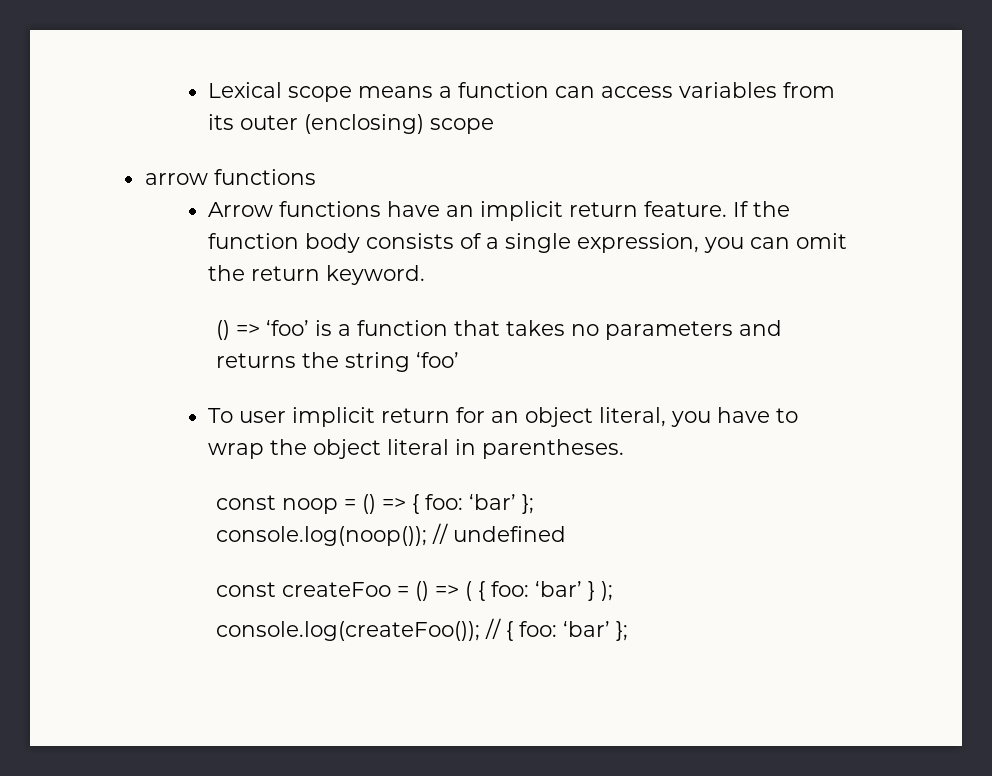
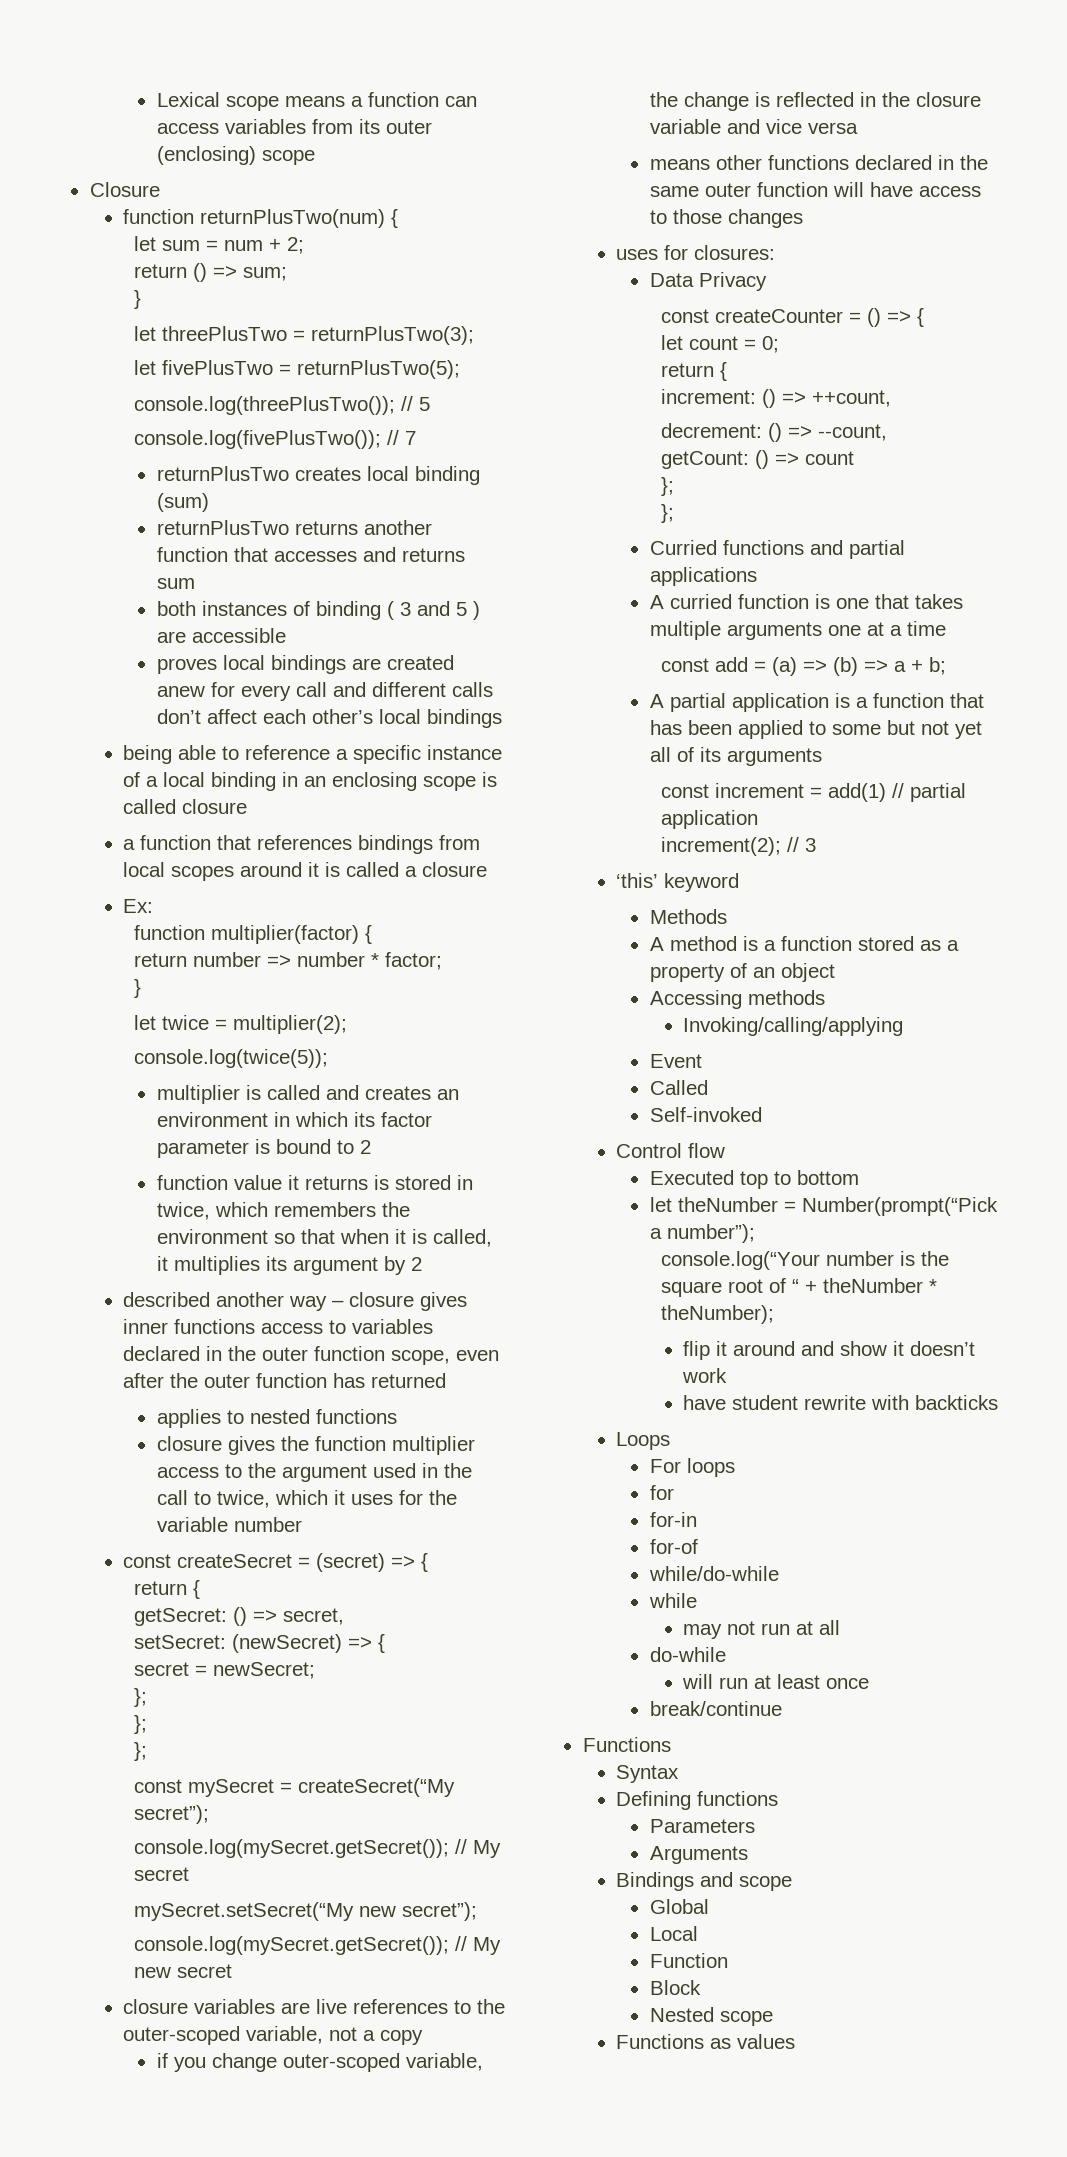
- arrow functions
- Arrow functions have an implicit return feature. If the function body consists of a single expression, you can omit the return keyword.
- () => ‘foo’ is a function that takes no parameters and returns the string ‘foo’
- To user implicit return for an object literal, you have to wrap the object literal in parentheses.
- const noop = () => { foo: ‘bar’ };
- console.log(noop()); // undefined
- const createFoo = () => ( { foo: ‘bar’ } );
- console.log(createFoo()); // { foo: ‘bar’ };
+ Closure
+ function returnPlusTwo(num) {
+ let sum = num + 2;
+ return () => sum;
+ }
+ let threePlusTwo = returnPlusTwo(3);
+ let fivePlusTwo = returnPlusTwo(5);
+ console.log(threePlusTwo()); // 5
+ console.log(fivePlusTwo()); // 7
+ returnPlusTwo creates local binding (sum)
+ returnPlusTwo returns another function that accesses and returns sum
+ both instances of binding ( 3 and 5 ) are accessible
+ proves local bindings are created anew for every call and different calls don’t affect each other’s local bindings
+ being able to reference a specific instance of a local binding in an enclosing scope is called closure
+ a function that references bindings from local scopes around it is called a closure
+ Ex:
+ function multiplier(factor) {
+ return number => number * factor;
+ }
+ let twice = multiplier(2);
+ console.log(twice(5));
+ multiplier is called and creates an environment in which its factor parameter is bound to 2
+ function value it returns is stored in twice, which remembers the environment so that when it is called, it multiplies its argument by 2
+ described another way – closure gives inner functions access to variables declared in the outer function scope, even after the outer function has returned
+ applies to nested functions
+ closure gives the function multiplier access to the argument used in the call to twice, which it uses for the variable number
+ const createSecret = (secret) => {
+ return {
+ getSecret: () => secret,
+ setSecret: (newSecret) => {
+ secret = newSecret;
+ };
+ };
+ };
+ const mySecret = createSecret(“My secret”);
+ console.log(mySecret.getSecret()); // My secret
+ mySecret.setSecret(“My new secret”);
+ console.log(mySecret.getSecret()); // My new secret
+ closure variables are live references to the outer-scoped variable, not a copy
+ if you change outer-scoped variable, the change is reflected in the closure variable and vice versa
+ means other functions declared in the same outer function will have access to those changes
+ uses for closures:
+ Data Privacy
+ const createCounter = () => {
+ let count = 0;
+ return {
+ increment: () => ++count,
+ decrement: () => --count,
+ getCount: () => count
+ };
+ };
+ Curried functions and partial applications
+ A curried function is one that takes multiple arguments one at a time
+ const add = (a) => (b) => a + b;
+ A partial application is a function that has been applied to some but not yet all of its arguments
+ const increment = add(1) // partial application
+ increment(2); // 3
+ ‘this’ keyword
+ Methods
+ A method is a function stored as a property of an object
+ Accessing methods
+ Invoking/calling/applying
+ Event
+ Called
+ Self-invoked
+ Control flow
+ Executed top to bottom
+ let theNumber = Number(prompt(“Pick a number”);
+ console.log(“Your number is the square root of “ + theNumber * theNumber);
+ flip it around and show it doesn’t work
+ have student rewrite with backticks
+ Loops
+ For loops
+ for
+ for-in
+ for-of
+ while/do-while
+ while
+ may not run at all
+ do-while
+ will run at least once
+ break/continue
+ Functions
+ Syntax
+ Defining functions
+ Parameters
+ Arguments
+ Bindings and scope
+ Global
+ Local
+ Function
+ Block
+ Nested scope
+ Functions as values

